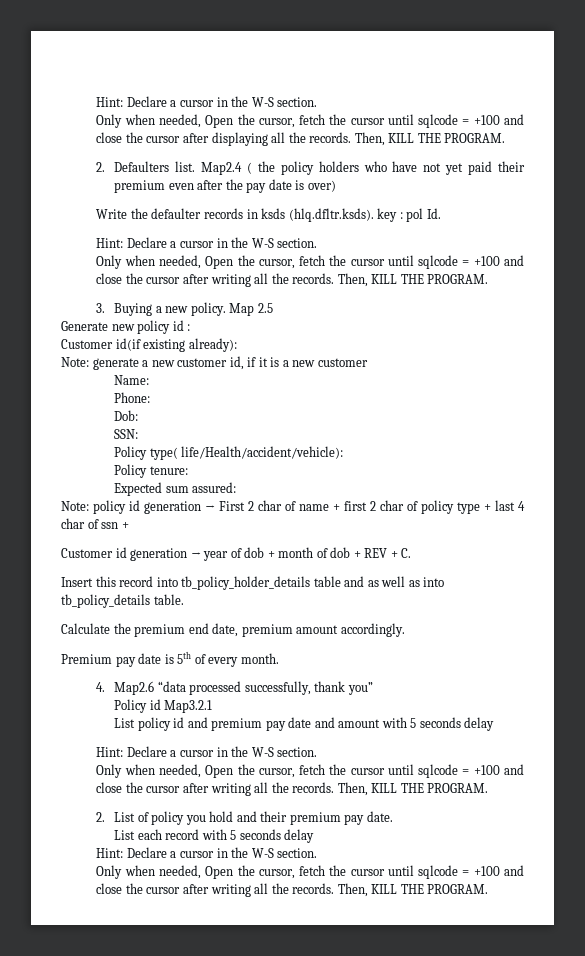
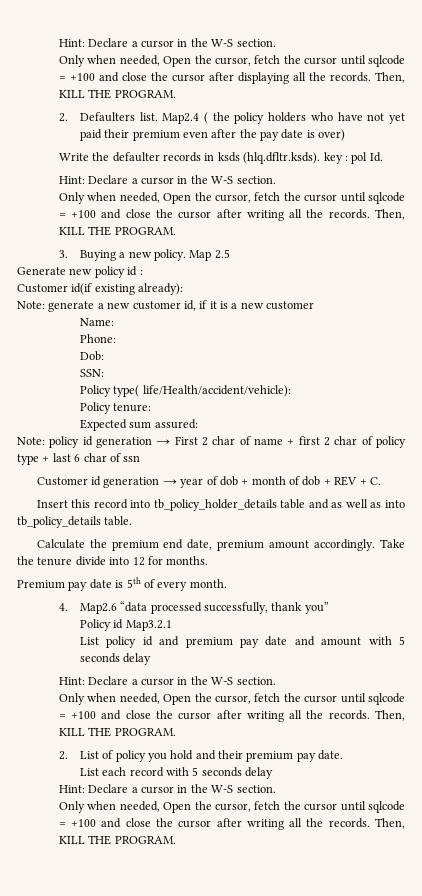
- Note: policy id generation → First 2 char of name + first 2 char of policy type + last 4 char of ssn +
+ Note: policy id generation → First 2 char of name + first 2 char of policy type + last 6 char of ssn
+ Take the tenure divide into 12 for months.

